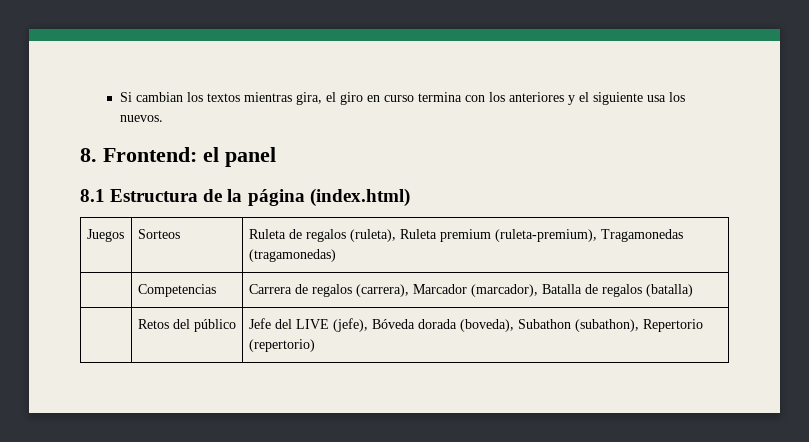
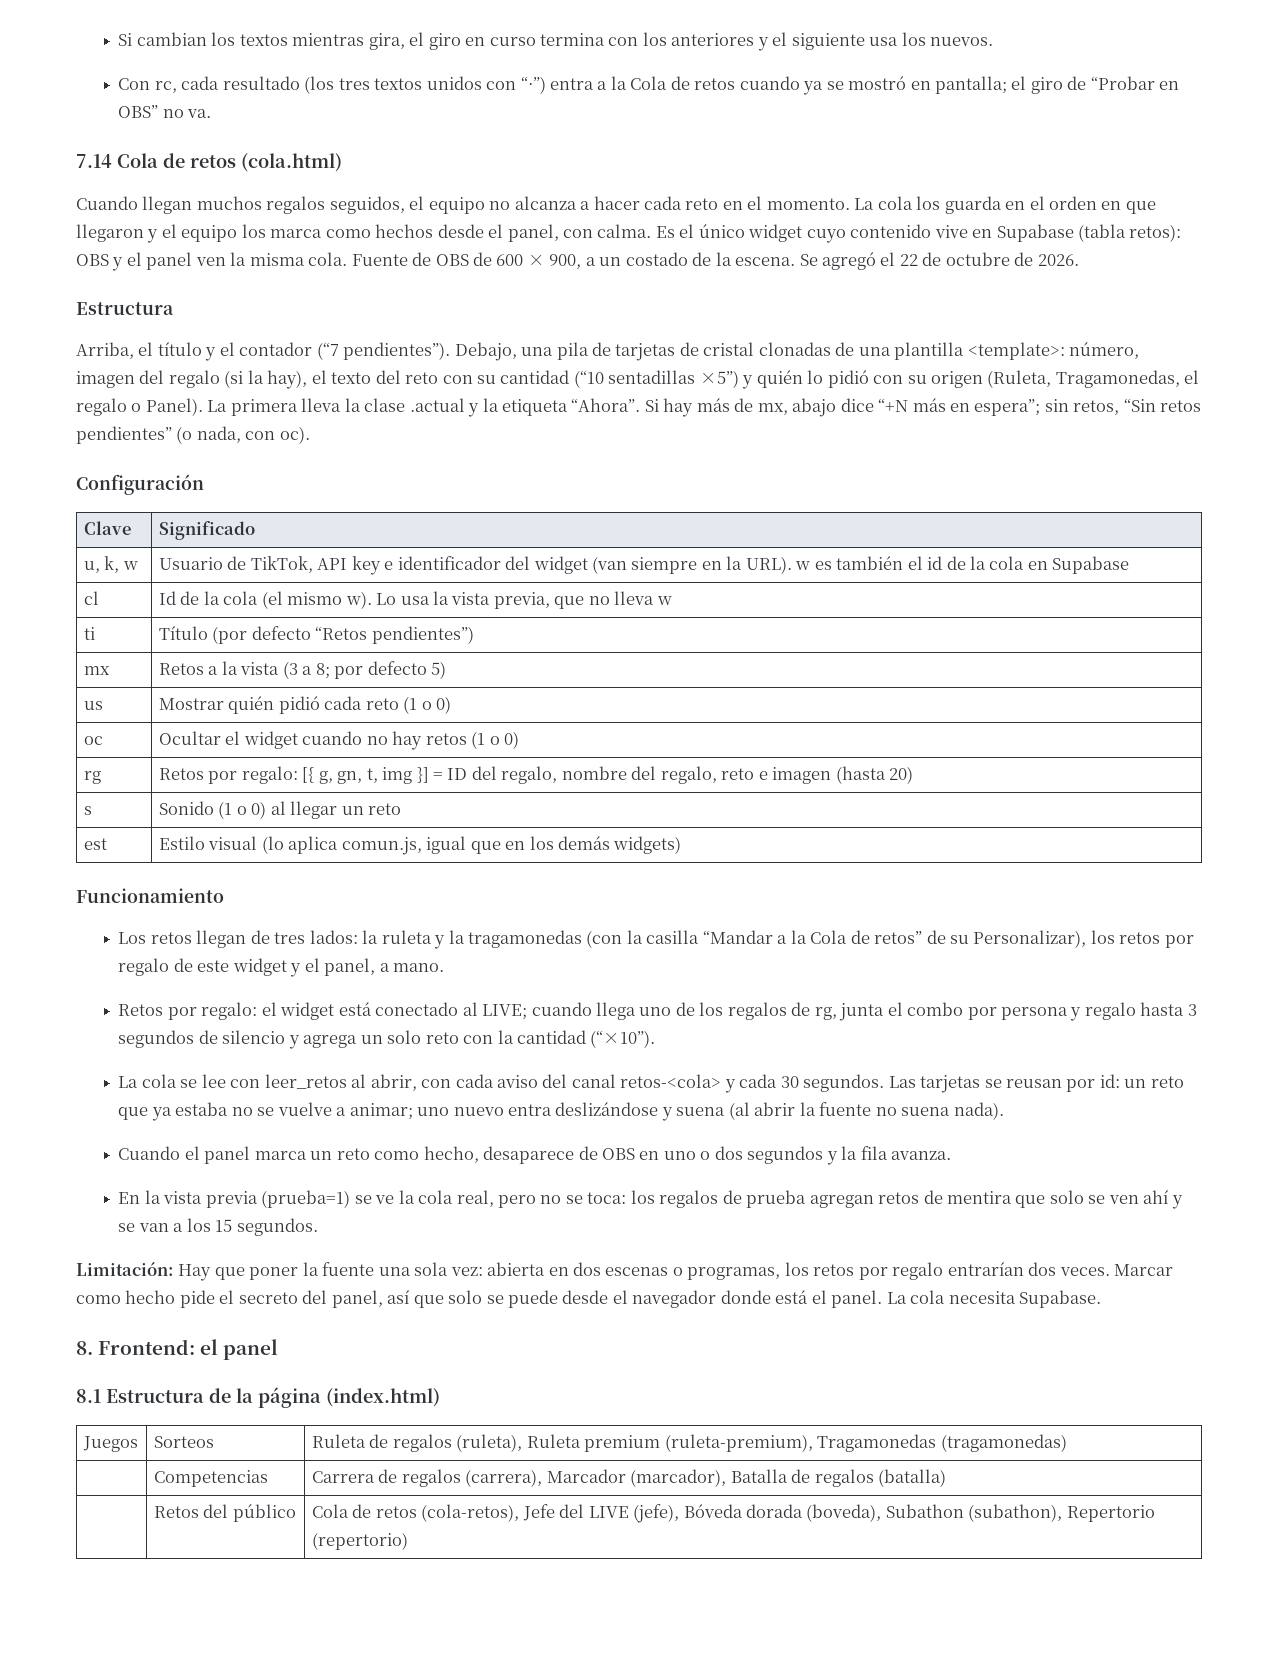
+ Con rc, cada resultado (los tres textos unidos con “·”) entra a la Cola de retos cuando ya se mostró en pantalla; el giro de “Probar en OBS” no va.
+ 7.14 Cola de retos (cola.html)
+ Cuando llegan muchos regalos seguidos, el equipo no alcanza a hacer cada reto en el momento. La cola los guarda en el orden en que llegaron y el equipo los marca como hechos desde el panel, con calma. Es el único widget cuyo contenido vive en Supabase (tabla retos): OBS y el panel ven la misma cola. Fuente de OBS de 600 × 900, a un costado de la escena. Se agregó el 22 de octubre de 2026.
+ Estructura
+ Arriba, el título y el contador (“7 pendientes”). Debajo, una pila de tarjetas de cristal clonadas de una plantilla <template>: número, imagen del regalo (si la hay), el texto del reto con su cantidad (“10 sentadillas ×5”) y quién lo pidió con su origen (Ruleta, Tragamonedas, el regalo o Panel). La primera lleva la clase .actual y la etiqueta “Ahora”. Si hay más de mx, abajo dice “+N más en espera”; sin retos, “Sin retos pendientes” (o nada, con oc).
+ Configuración
+ Clave | Significado
+ u, k, w | Usuario de TikTok, API key e identificador del widget (van siempre en la URL). w es también el id de la cola en Supabase
+ cl | Id de la cola (el mismo w). Lo usa la vista previa, que no lleva w
+ ti | Título (por defecto “Retos pendientes”)
+ mx | Retos a la vista (3 a 8; por defecto 5)
+ us | Mostrar quién pidió cada reto (1 o 0)
+ oc | Ocultar el widget cuando no hay retos (1 o 0)
+ rg | Retos por regalo: [{ g, gn, t, img }] = ID del regalo, nombre del regalo, reto e imagen (hasta 20)
+ s | Sonido (1 o 0) al llegar un reto
+ est | Estilo visual (lo aplica comun.js, igual que en los demás widgets)
+ Funcionamiento
+ Los retos llegan de tres lados: la ruleta y la tragamonedas (con la casilla “Mandar a la Cola de retos” de su Personalizar), los retos por regalo de este widget y el panel, a mano.
+ Retos por regalo: el widget está conectado al LIVE; cuando llega uno de los regalos de rg, junta el combo por persona y regalo hasta 3 segundos de silencio y agrega un solo reto con la cantidad (“×10”).
+ La cola se lee con leer_retos al abrir, con cada aviso del canal retos-<cola> y cada 30 segundos. Las tarjetas se reusan por id: un reto que ya estaba no se vuelve a animar; uno nuevo entra deslizándose y suena (al abrir la fuente no suena nada).
+ Cuando el panel marca un reto como hecho, desaparece de OBS en uno o dos segundos y la fila avanza.
+ En la vista previa (prueba=1) se ve la cola real, pero no se toca: los regalos de prueba agregan retos de mentira que solo se ven ahí y se van a los 15 segundos.
+ Limitación: Hay que poner la fuente una sola vez: abierta en dos escenas o programas, los retos por regalo entrarían dos veces. Marcar como hecho pide el secreto del panel, así que solo se puede desde el navegador donde está el panel. La cola necesita Supabase.
- | Retos del público | Jefe del LIVE (jefe), Bóveda dorada (boveda), Subathon (subathon), Repertorio (repertorio)
+ | Retos del público | Cola de retos (cola-retos), Jefe del LIVE (jefe), Bóveda dorada (boveda), Subathon (subathon), Repertorio (repertorio)

